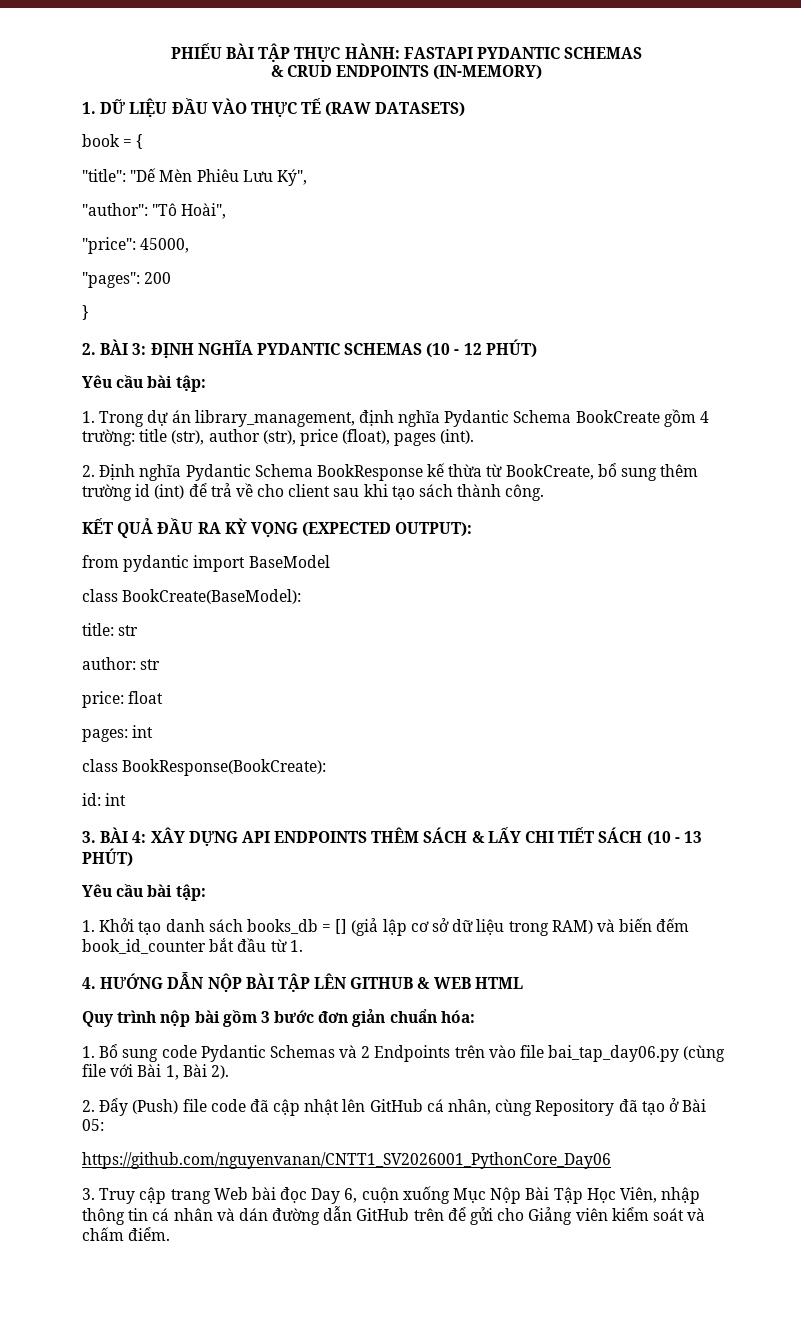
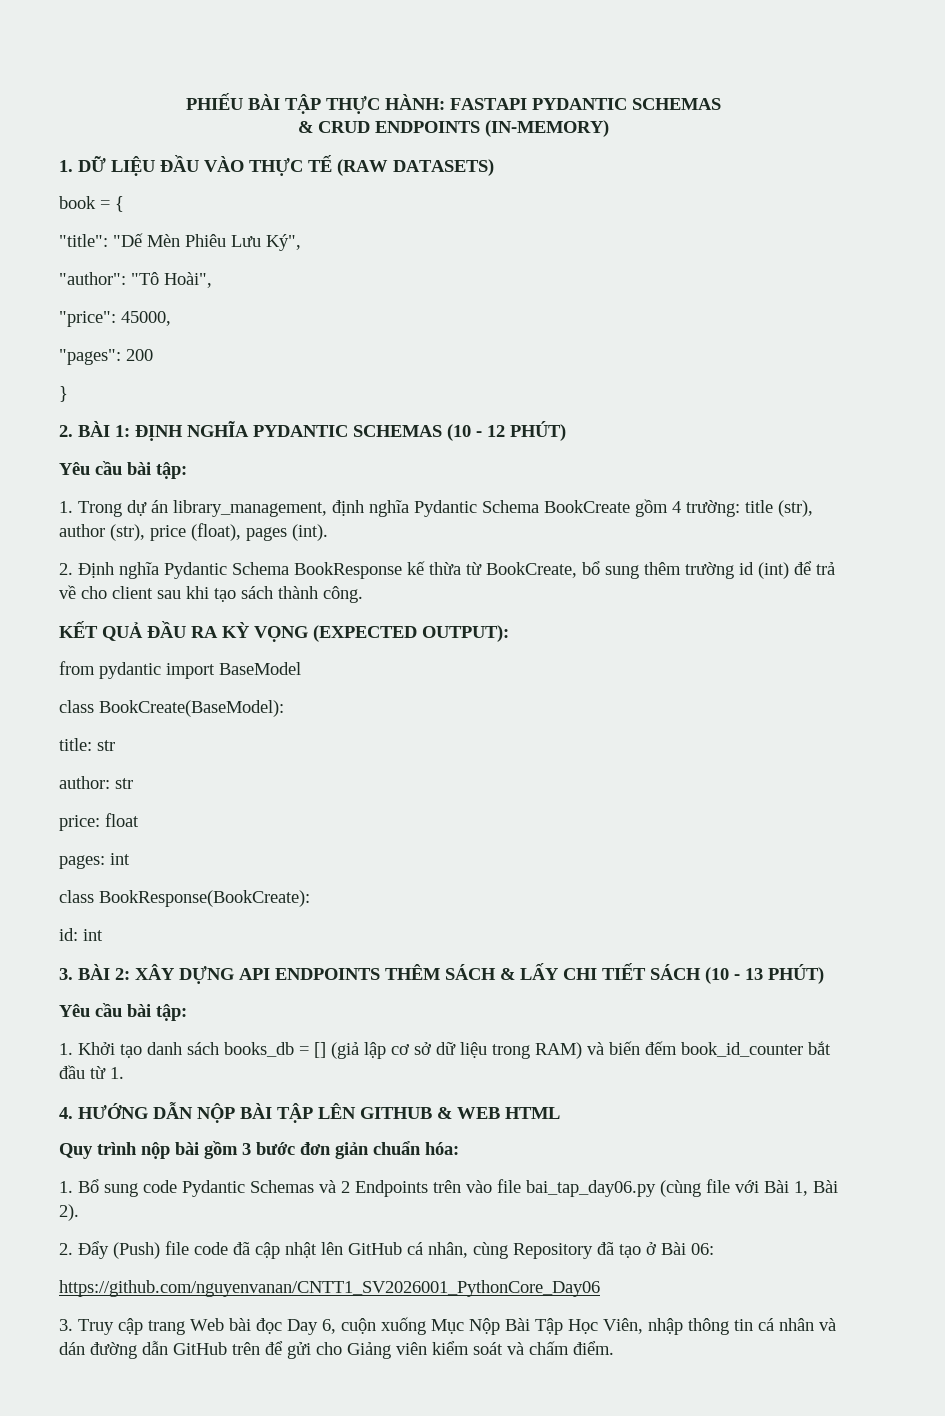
- 2. BÀI 3: ĐỊNH NGHĨA PYDANTIC SCHEMAS (10 - 12 PHÚT)
+ 2. BÀI 1: ĐỊNH NGHĨA PYDANTIC SCHEMAS (10 - 12 PHÚT)
- 3. BÀI 4: XÂY DỰNG API ENDPOINTS THÊM SÁCH & LẤY CHI TIẾT SÁCH (10 - 13 PHÚT)
+ 3. BÀI 2: XÂY DỰNG API ENDPOINTS THÊM SÁCH & LẤY CHI TIẾT SÁCH (10 - 13 PHÚT)
- 2. Đẩy (Push) file code đã cập nhật lên GitHub cá nhân, cùng Repository đã tạo ở Bài 05:
+ 2. Đẩy (Push) file code đã cập nhật lên GitHub cá nhân, cùng Repository đã tạo ở Bài 06:

